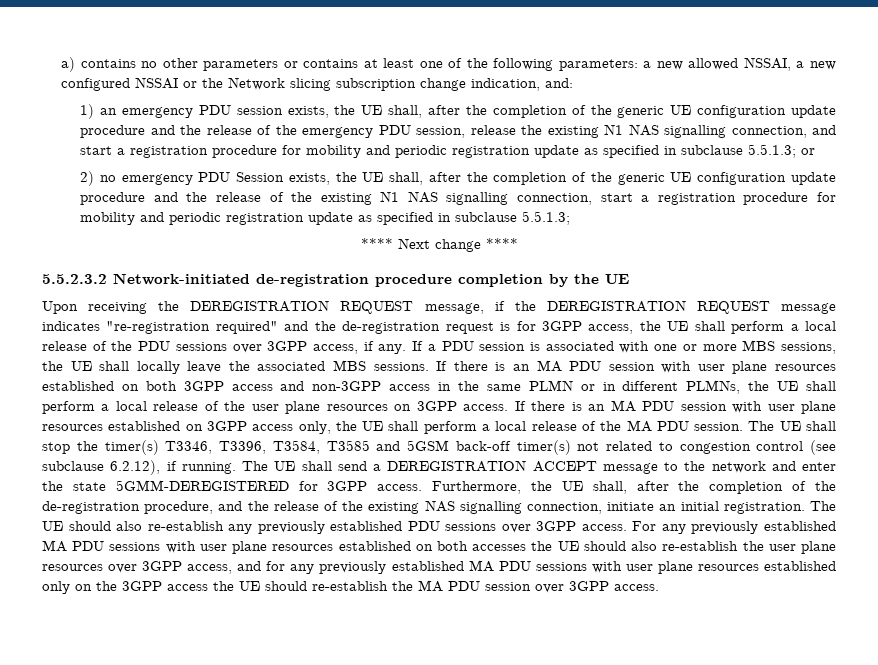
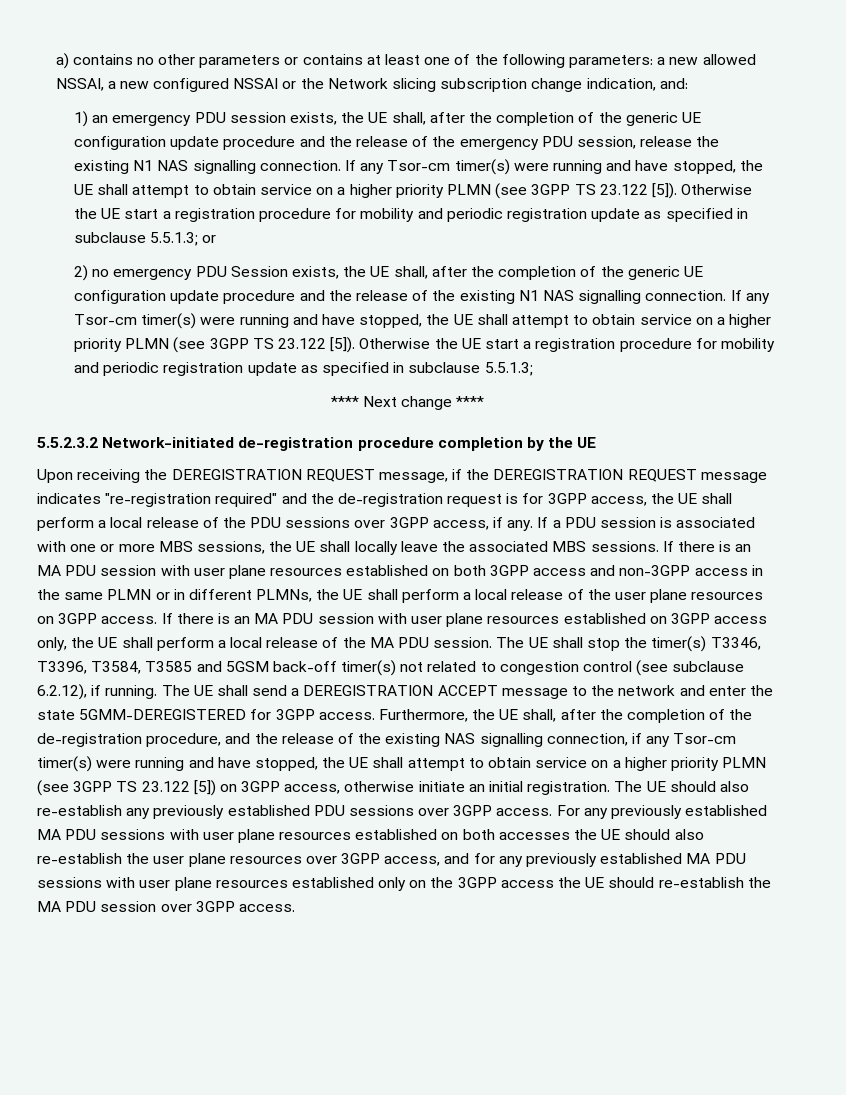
- 1) an emergency PDU session exists, the UE shall, after the completion of the generic UE configuration update procedure and the release of the emergency PDU session, release the existing N1 NAS signalling connection, and start a registration procedure for mobility and periodic registration update as specified in subclause 5.5.1.3; or
+ 1) an emergency PDU session exists, the UE shall, after the completion of the generic UE configuration update procedure and the release of the emergency PDU session, release the existing N1 NAS signalling connection. If any Tsor-cm timer(s) were running and have stopped, the UE shall attempt to obtain service on a higher priority PLMN (see 3GPP TS 23.122 [5]). Otherwise the UE start a registration procedure for mobility and periodic registration update as specified in subclause 5.5.1.3; or
- 2) no emergency PDU Session exists, the UE shall, after the completion of the generic UE configuration update procedure and the release of the existing N1 NAS signalling connection, start a registration procedure for mobility and periodic registration update as specified in subclause 5.5.1.3;
+ 2) no emergency PDU Session exists, the UE shall, after the completion of the generic UE configuration update procedure and the release of the existing N1 NAS signalling connection. If any Tsor-cm timer(s) were running and have stopped, the UE shall attempt to obtain service on a higher priority PLMN (see 3GPP TS 23.122 [5]). Otherwise the UE start a registration procedure for mobility and periodic registration update as specified in subclause 5.5.1.3;
- Furthermore, the UE shall, after the completion of the de-registration procedure, and the release of the existing NAS signalling connection, initiate an initial registration.
+ Furthermore, the UE shall, after the completion of the de-registration procedure, and the release of the existing NAS signalling connection, if any Tsor-cm timer(s) were running and have stopped, the UE shall attempt to obtain service on a higher priority PLMN (see 3GPP TS 23.122 [5]) on 3GPP access, otherwise initiate an initial registration.

